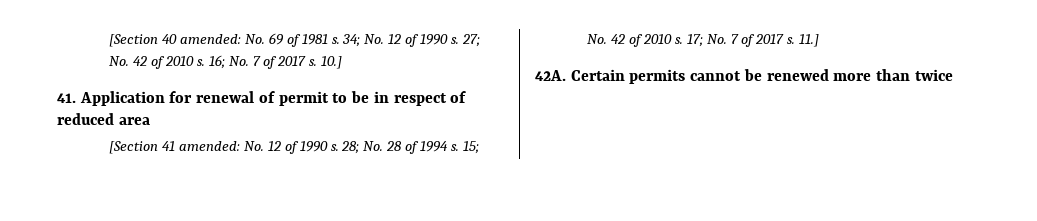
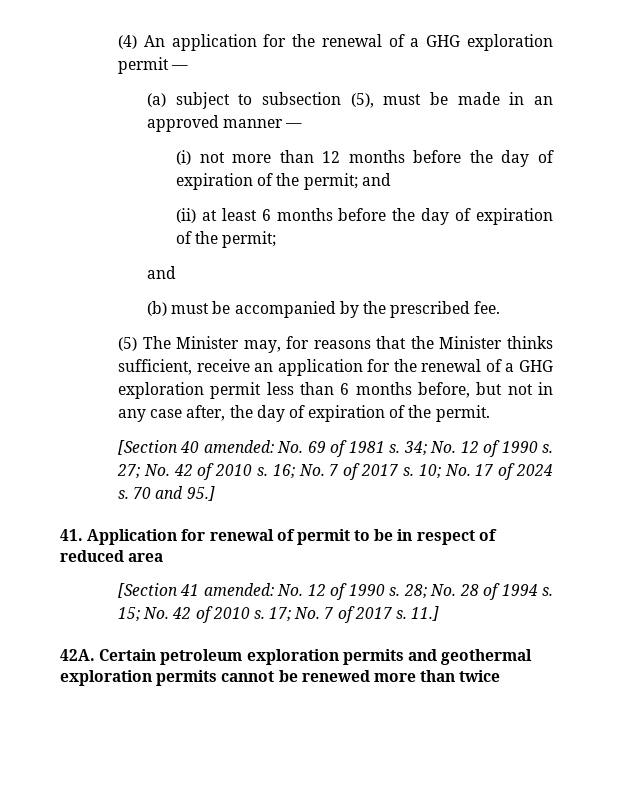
+ (4) An application for the renewal of a GHG exploration permit —
+ (a) subject to subsection (5), must be made in an approved manner —
+ (i) not more than 12 months before the day of expiration of the permit; and
+ (ii) at least 6 months before the day of expiration of the permit;
+ and
+ (b) must be accompanied by the prescribed fee.
+ (5) The Minister may, for reasons that the Minister thinks sufficient, receive an application for the renewal of a GHG exploration permit less than 6 months before, but not in any case after, the day of expiration of the permit.
- 10.]
+ 10; No. 17 of 2024 s. 70 and 95.]
- Certain permits cannot be renewed more than twice
+ Certain petroleum exploration permits and geothermal exploration permits cannot be renewed more than twice

